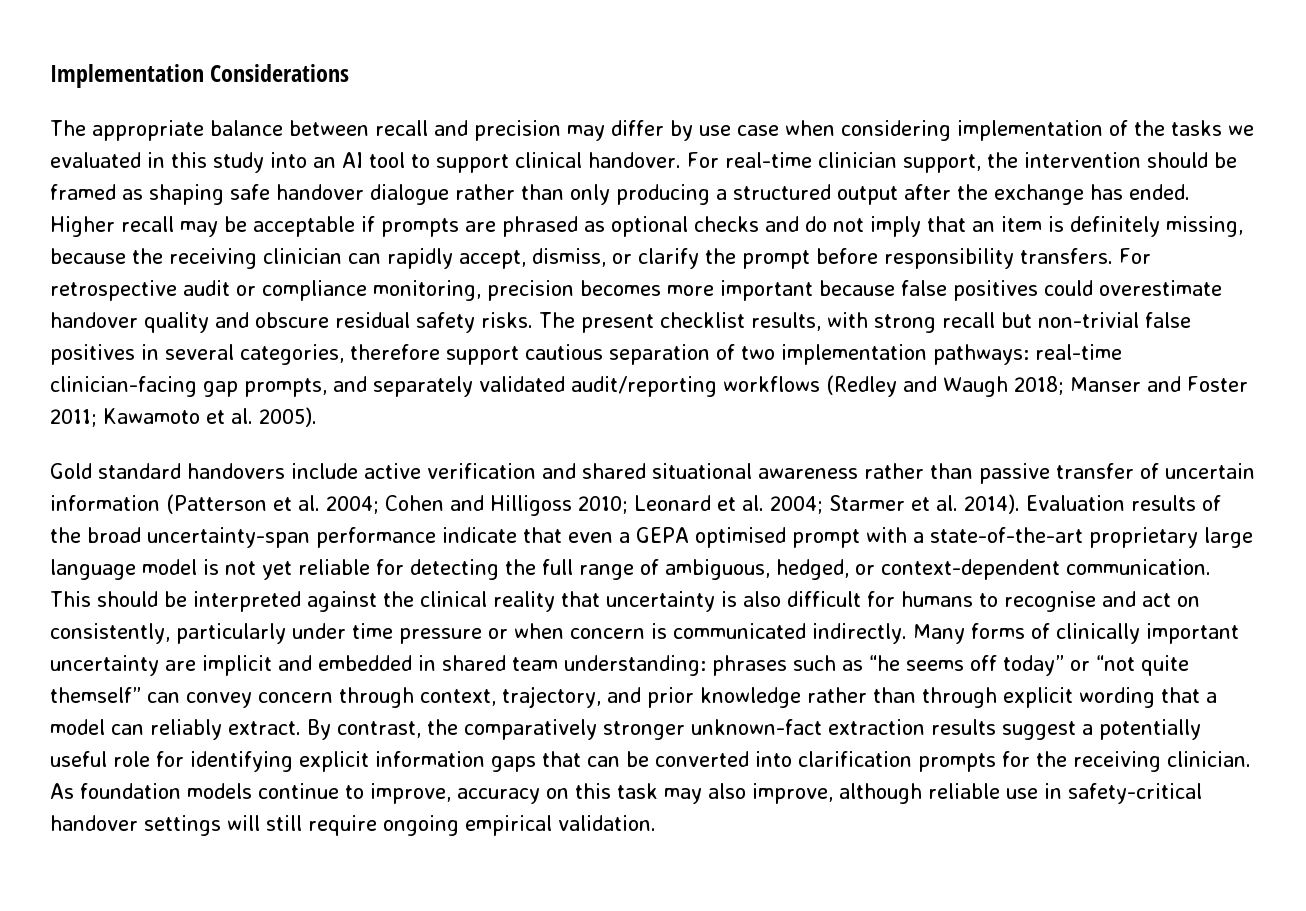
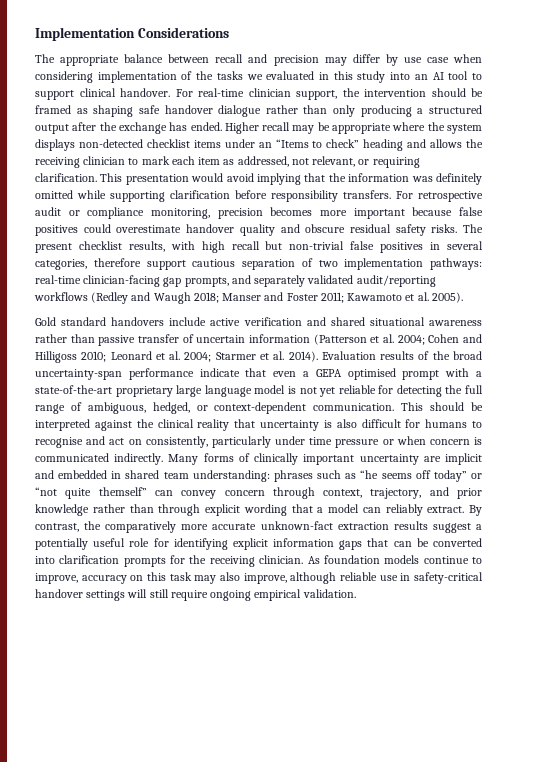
- Higher recall may be acceptable if prompts are phrased as optional checks and do not imply that an item is definitely missing, because the receiving clinician can rapidly accept, dismiss, or clarify the prompt before responsibility transfers.
+ Higher recall may be appropriate where the system displays non-detected checklist items under an “Items to check” heading and allows the receiving clinician to mark each item as addressed, not relevant, or requiring clarification. This presentation would avoid implying that the information was definitely omitted while supporting clarification before responsibility transfers.
- The present checklist results, with strong recall but non-trivial false positives in several categories, therefore support cautious separation of two implementation pathways: real-time clinician-facing gap prompts, and separately validated audit/reporting workflows (Redley and Waugh 2018; Manser and Foster 2011; Kawamoto et al. 2005).
+ The present checklist results, with high recall but non-trivial false positives in several categories, therefore support cautious separation of two implementation pathways: real-time clinician-facing gap prompts, and separately validated audit/reporting workflows (Redley and Waugh 2018; Manser and Foster 2011; Kawamoto et al. 2005).
- By contrast, the comparatively stronger unknown-fact extraction results suggest a potentially useful role for identifying explicit information gaps that can be converted into clarification prompts for the receiving clinician.
+ By contrast, the comparatively more accurate unknown-fact extraction results suggest a potentially useful role for identifying explicit information gaps that can be converted into clarification prompts for the receiving clinician.

